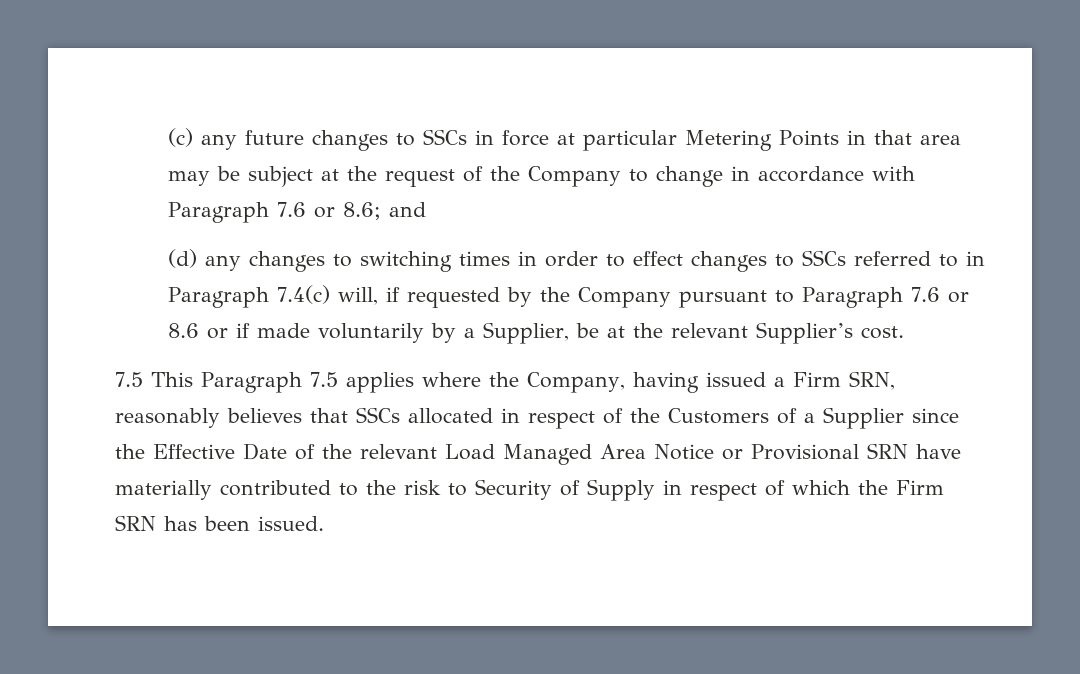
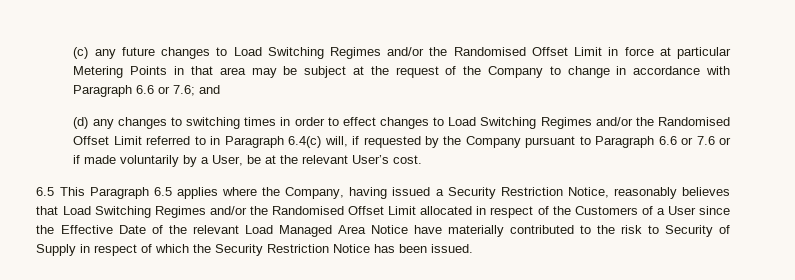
- (c) any future changes to SSCs in force at particular Metering Points in that area may be subject at the request of the Company to change in accordance with Paragraph 7.6 or 8.6; and
+ (c) any future changes to Load Switching Regimes and/or the Randomised Offset Limit in force at particular Metering Points in that area may be subject at the request of the Company to change in accordance with Paragraph 6.6 or 7.6; and
- (d) any changes to switching times in order to effect changes to SSCs referred to in Paragraph 7.4(c) will, if requested by the Company pursuant to Paragraph 7.6 or 8.6 or if made voluntarily by a Supplier, be at the relevant Supplier’s cost.
+ (d) any changes to switching times in order to effect changes to Load Switching Regimes and/or the Randomised Offset Limit referred to in Paragraph 6.4(c) will, if requested by the Company pursuant to Paragraph 6.6 or 7.6 or if made voluntarily by a User, be at the relevant User’s cost.
- 7.5 This Paragraph 7.5 applies where the Company, having issued a Firm SRN, reasonably believes that SSCs allocated in respect of the Customers of a Supplier since the Effective Date of the relevant Load Managed Area Notice or Provisional SRN have materially contributed to the risk to Security of Supply in respect of which the Firm SRN has been issued.
+ 6.5 This Paragraph 6.5 applies where the Company, having issued a Security Restriction Notice, reasonably believes that Load Switching Regimes and/or the Randomised Offset Limit allocated in respect of the Customers of a User since the Effective Date of the relevant Load Managed Area Notice have materially contributed to the risk to Security of Supply in respect of which the Security Restriction Notice has been issued.

